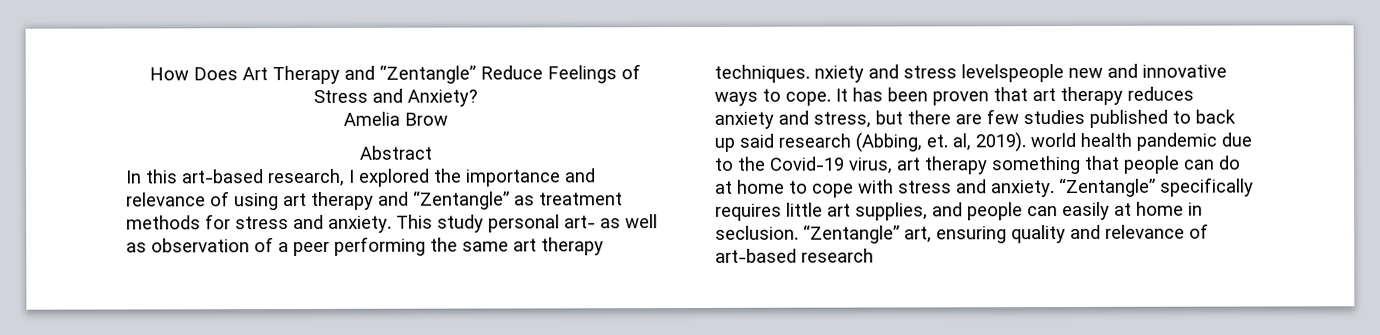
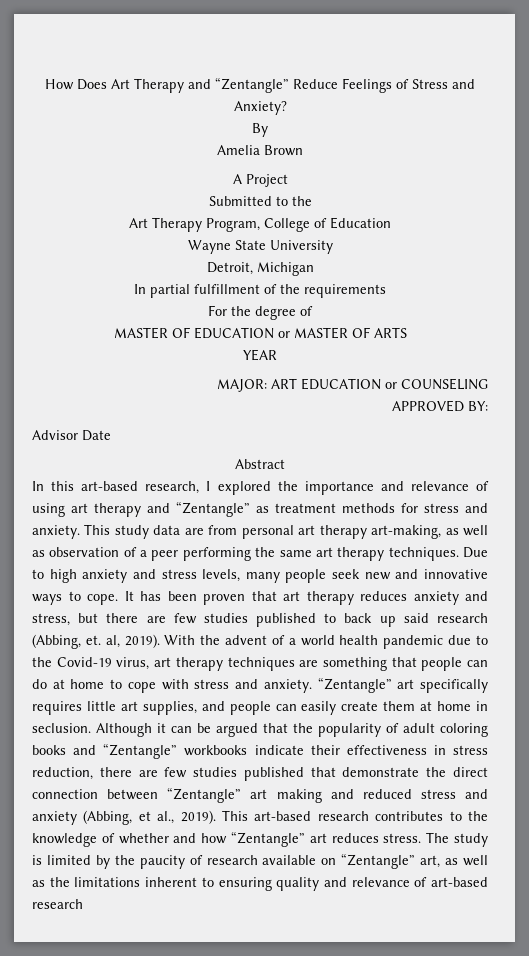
+ By
- Amelia Brow
+ Amelia Brown
+ A Project
+ Submitted to the
+ Art Therapy Program, College of Education
+ Wayne State University
+ Detroit, Michigan
+ In partial fulfillment of the requirements
+ For the degree of
+ MASTER OF EDUCATION or MASTER OF ARTS
+ YEAR
+ MAJOR: ART EDUCATION or COUNSELING
+ APPROVED BY:
+ Advisor Date
- This study personal art- as well as observation of a peer performing the same art therapy techniques. nxiety and stress levelspeople new and innovative ways to cope.
+ This study data are from personal art therapy art-making, as well as observation of a peer performing the same art therapy techniques. Due to high anxiety and stress levels, many people seek new and innovative ways to cope.
- It has been proven that art therapy reduces anxiety and stress, but there are few studies published to back up said research (Abbing, et. al, 2019). world health pandemic due to the Covid-19 virus, art therapy something that people can do at home to cope with stress and anxiety.
+ It has been proven that art therapy reduces anxiety and stress, but there are few studies published to back up said research (Abbing, et. al, 2019). With the advent of a world health pandemic due to the Covid-19 virus, art therapy techniques are something that people can do at home to cope with stress and anxiety.
- “Zentangle” specifically requires little art supplies, and people can easily at home in seclusion.
+ “Zentangle” art specifically requires little art supplies, and people can easily create them at home in seclusion.
- “Zentangle” art, ensuring quality and relevance of art-based research
+ Although it can be argued that the popularity of adult coloring books and “Zentangle” workbooks indicate their effectiveness in stress reduction, there are few studies published that demonstrate the direct connection between “Zentangle” art making and reduced stress and anxiety (Abbing, et al., 2019). This art-based research contributes to the knowledge of whether and how “Zentangle” art reduces stress. The study is limited by the paucity of research available on “Zentangle” art, as well as the limitations inherent to ensuring quality and relevance of art-based research

